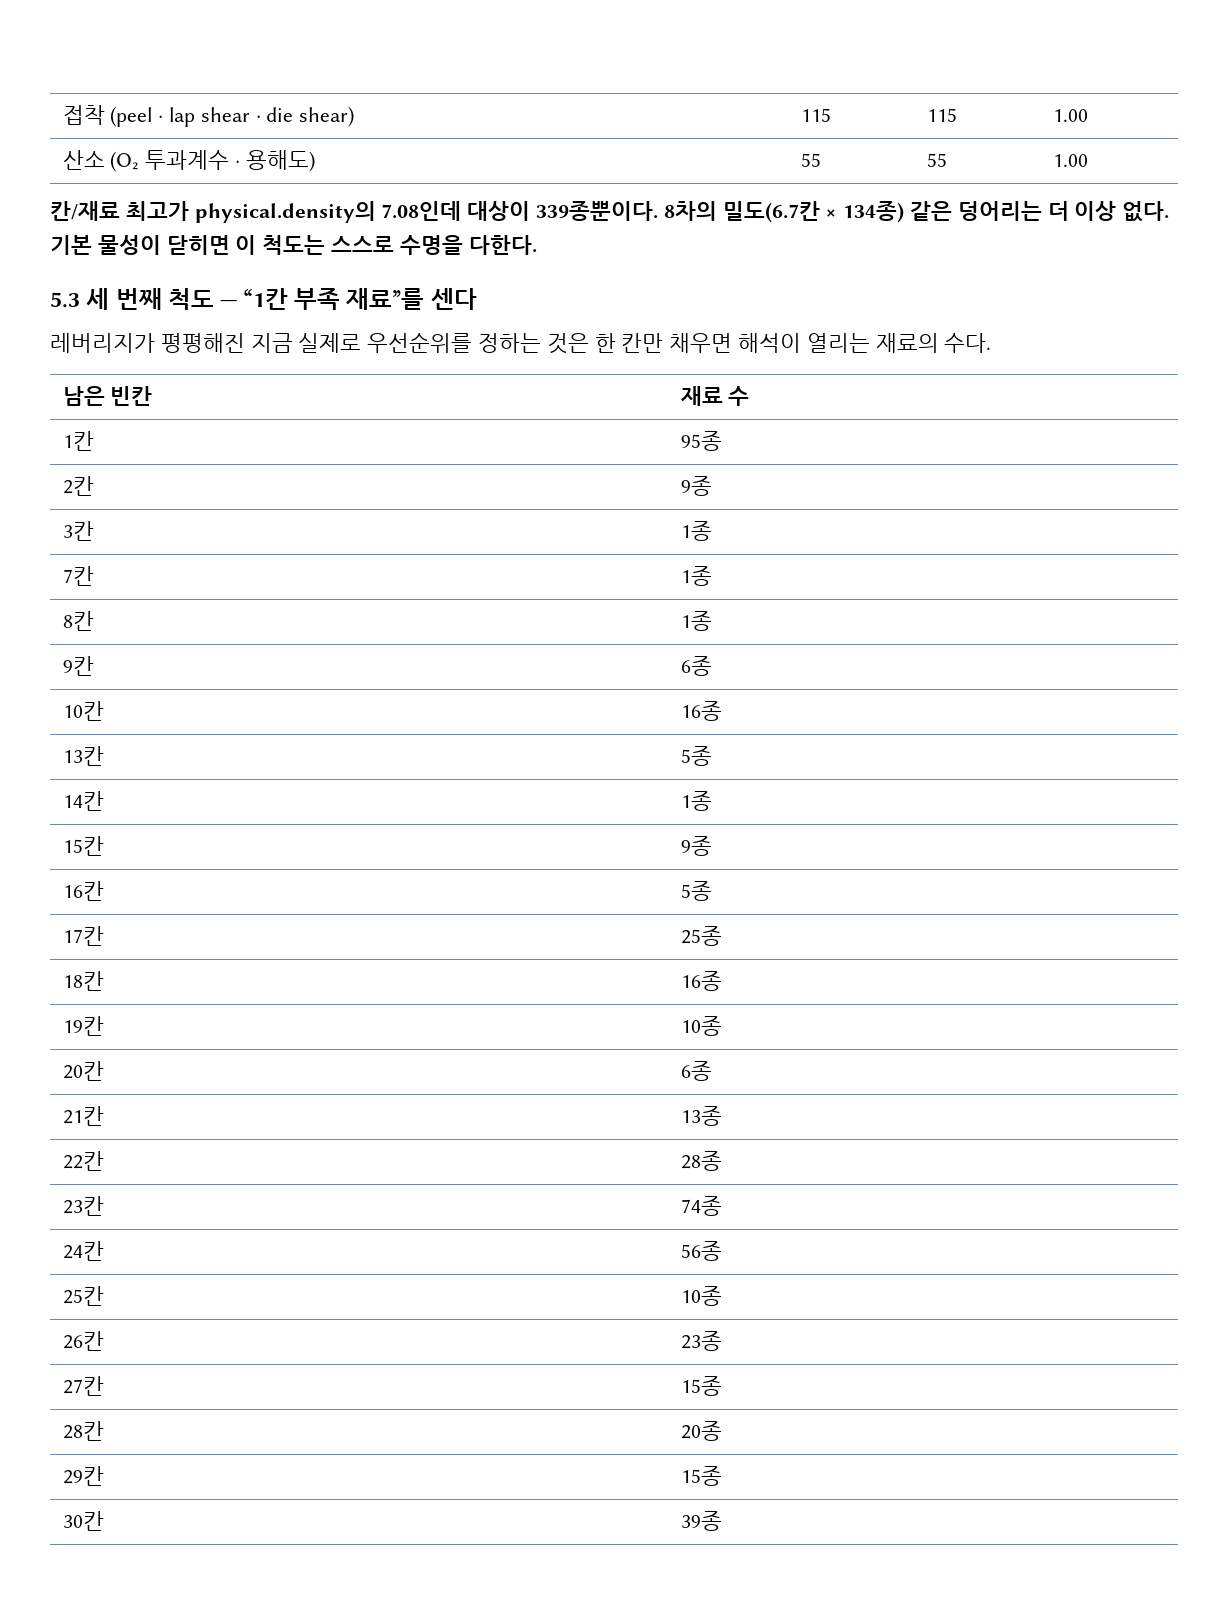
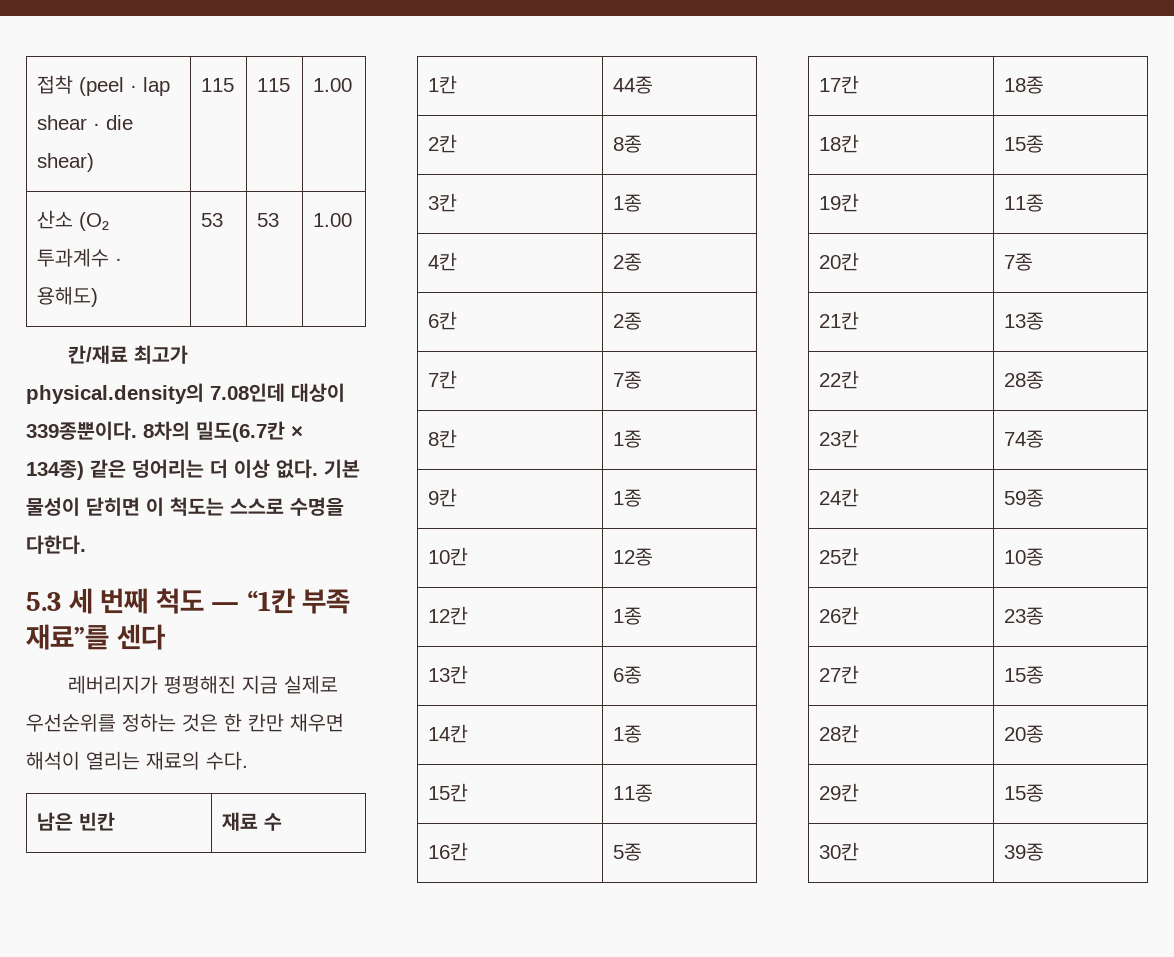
- 산소 (O₂ 투과계수 · 용해도) | 55 | 55 | 1.00
+ 산소 (O₂ 투과계수 · 용해도) | 53 | 53 | 1.00
- 1칸 | 95종
+ 1칸 | 44종
- 2칸 | 9종
+ 2칸 | 8종
+ 4칸 | 2종
+ 6칸 | 2종
- 7칸 | 1종
+ 7칸 | 7종
- 9칸 | 6종
+ 9칸 | 1종
- 10칸 | 16종
+ 10칸 | 12종
+ 12칸 | 1종
- 13칸 | 5종
+ 13칸 | 6종
- 15칸 | 9종
+ 15칸 | 11종
- 17칸 | 25종
+ 17칸 | 18종
- 18칸 | 16종
+ 18칸 | 15종
- 19칸 | 10종
+ 19칸 | 11종
- 20칸 | 6종
+ 20칸 | 7종
- 24칸 | 56종
+ 24칸 | 59종

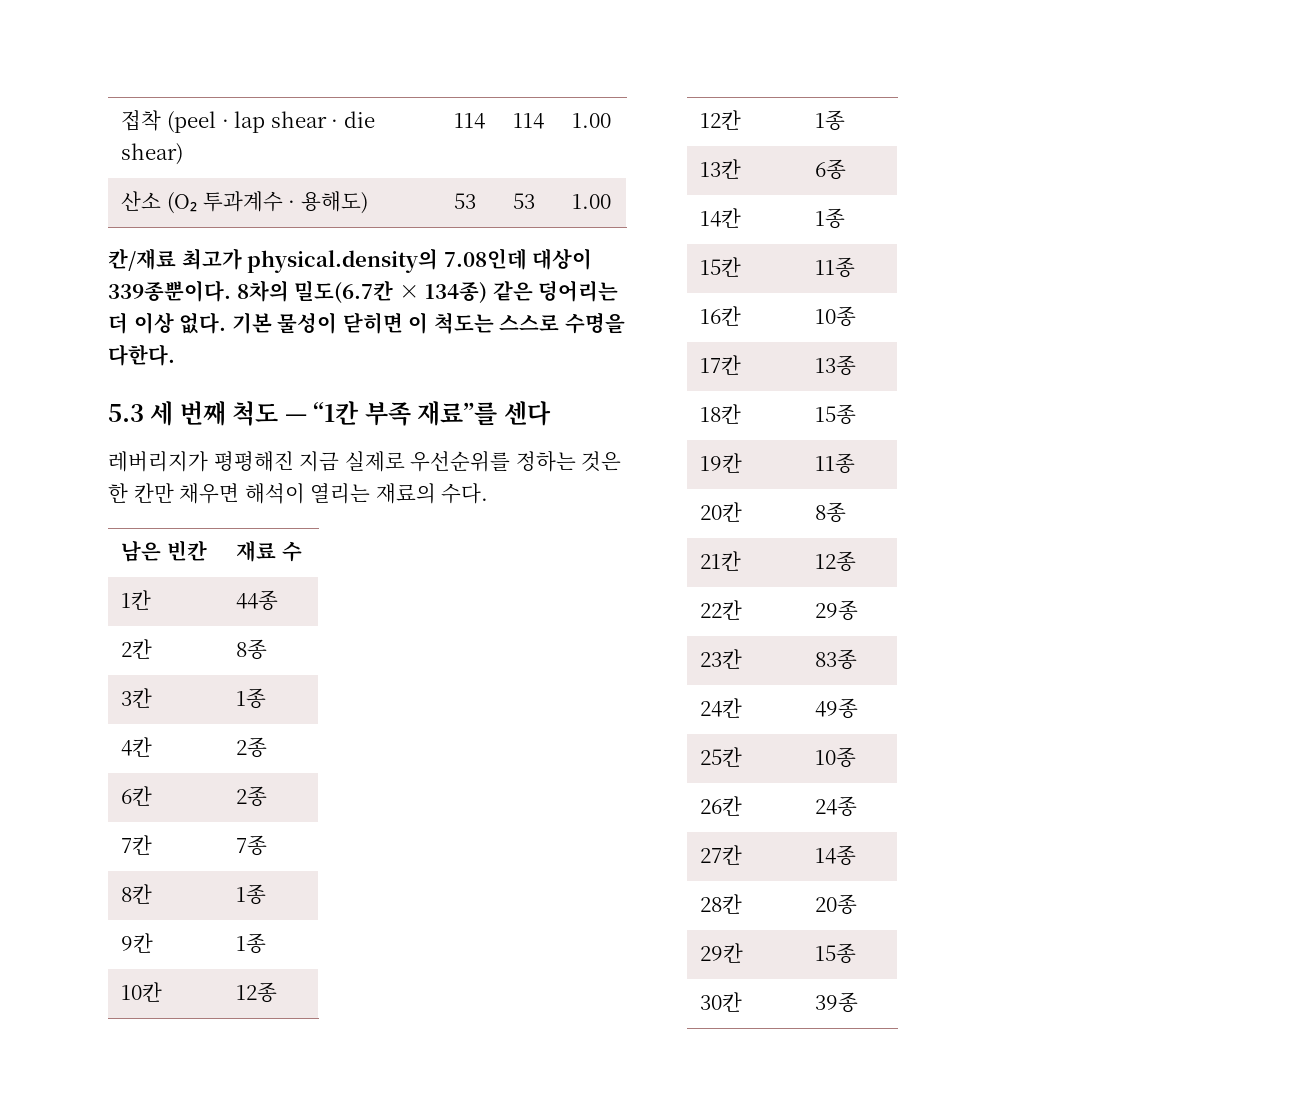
- 접착 (peel · lap shear · die shear) | 115 | 115 | 1.00
+ 접착 (peel · lap shear · die shear) | 114 | 114 | 1.00
- 16칸 | 5종
+ 16칸 | 10종
- 17칸 | 18종
+ 17칸 | 13종
- 20칸 | 7종
+ 20칸 | 8종
- 21칸 | 13종
+ 21칸 | 12종
- 22칸 | 28종
+ 22칸 | 29종
- 23칸 | 74종
+ 23칸 | 83종
- 24칸 | 59종
+ 24칸 | 49종
- 26칸 | 23종
+ 26칸 | 24종
- 27칸 | 15종
+ 27칸 | 14종

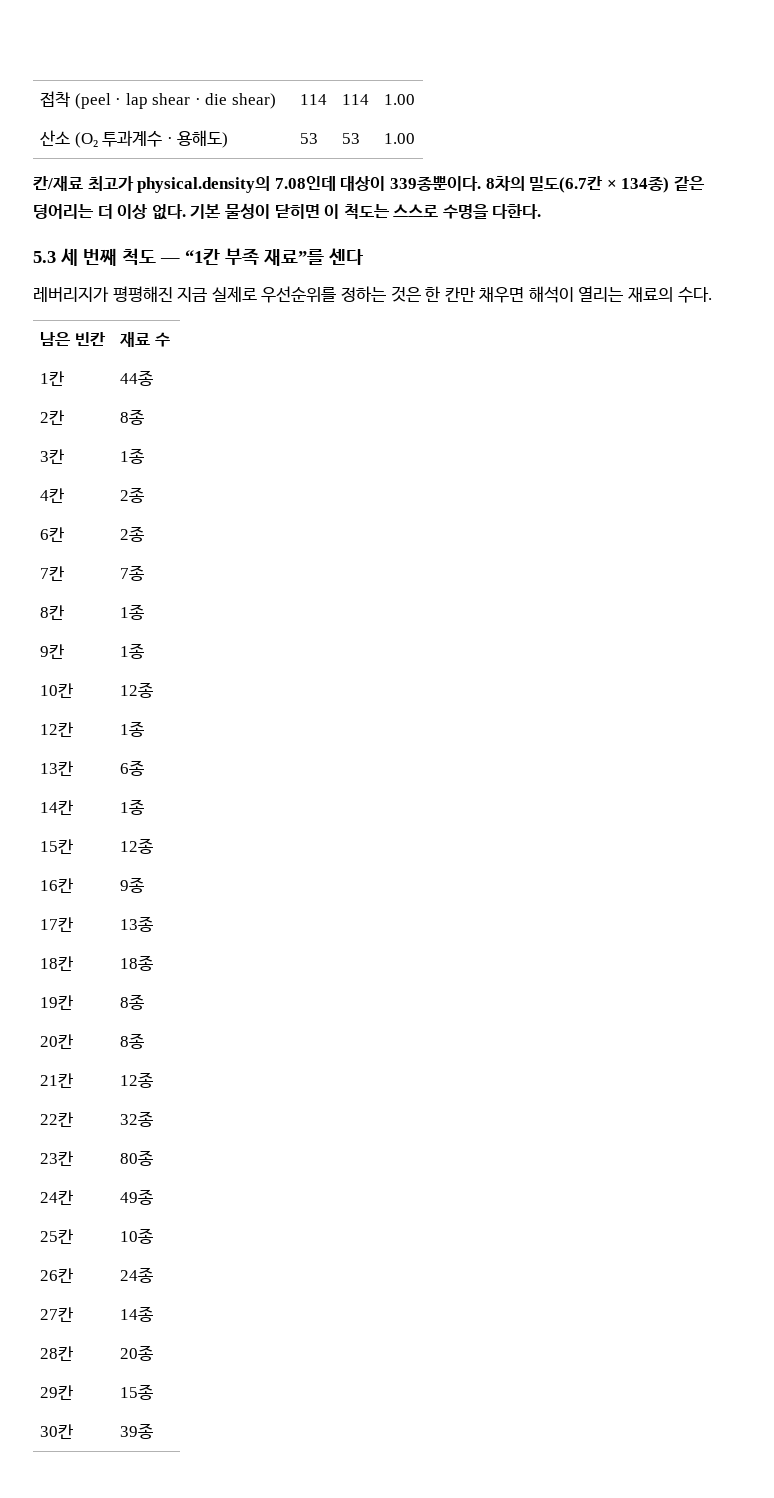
- 15칸 | 11종
+ 15칸 | 12종
- 16칸 | 10종
+ 16칸 | 9종
- 18칸 | 15종
+ 18칸 | 18종
- 19칸 | 11종
+ 19칸 | 8종
- 22칸 | 29종
+ 22칸 | 32종
- 23칸 | 83종
+ 23칸 | 80종

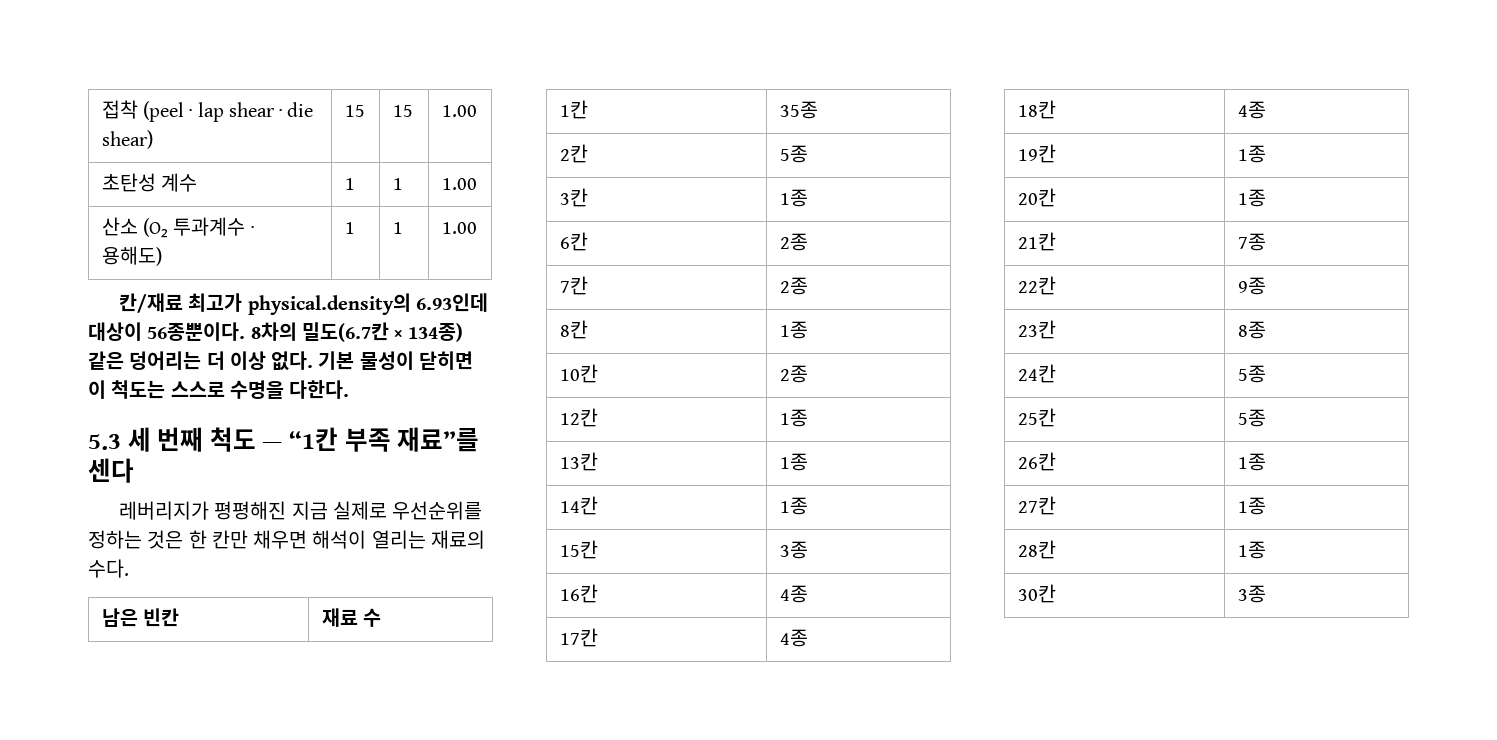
- 접착 (peel · lap shear · die shear) | 114 | 114 | 1.00
+ 접착 (peel · lap shear · die shear) | 15 | 15 | 1.00
+ 초탄성 계수 | 1 | 1 | 1.00
- 산소 (O₂ 투과계수 · 용해도) | 53 | 53 | 1.00
+ 산소 (O₂ 투과계수 · 용해도) | 1 | 1 | 1.00
- 칸/재료 최고가 physical.density의 7.08인데 대상이 339종뿐이다.
+ 칸/재료 최고가 physical.density의 6.93인데 대상이 56종뿐이다.
- 1칸 | 44종
+ 1칸 | 35종
- 2칸 | 8종
+ 2칸 | 5종
- 4칸 | 2종
- 7칸 | 7종
+ 7칸 | 2종
- 9칸 | 1종
- 10칸 | 12종
+ 10칸 | 2종
- 13칸 | 6종
+ 13칸 | 1종
- 15칸 | 12종
+ 15칸 | 3종
- 16칸 | 9종
+ 16칸 | 4종
- 17칸 | 13종
+ 17칸 | 4종
- 18칸 | 18종
+ 18칸 | 4종
- 19칸 | 8종
+ 19칸 | 1종
- 20칸 | 8종
+ 20칸 | 1종
- 21칸 | 12종
+ 21칸 | 7종
- 22칸 | 32종
+ 22칸 | 9종
- 23칸 | 80종
+ 23칸 | 8종
- 24칸 | 49종
+ 24칸 | 5종
- 25칸 | 10종
+ 25칸 | 5종
- 26칸 | 24종
+ 26칸 | 1종
- 27칸 | 14종
+ 27칸 | 1종
- 28칸 | 20종
- 29칸 | 15종
+ 28칸 | 1종
- 30칸 | 39종
+ 30칸 | 3종

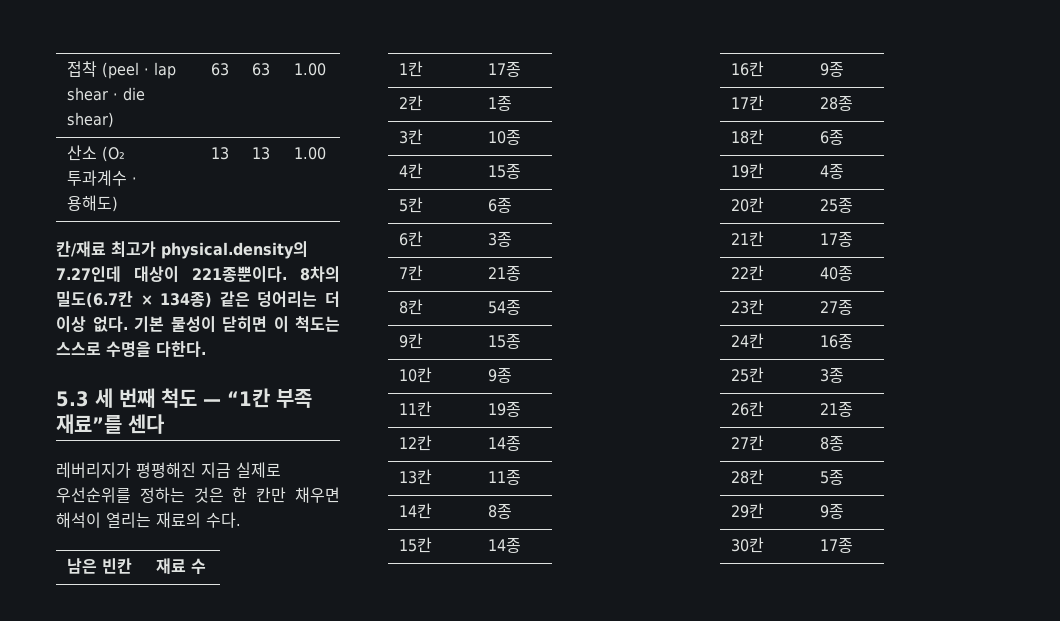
- 접착 (peel · lap shear · die shear) | 15 | 15 | 1.00
- 초탄성 계수 | 1 | 1 | 1.00
+ 접착 (peel · lap shear · die shear) | 63 | 63 | 1.00
- 산소 (O₂ 투과계수 · 용해도) | 1 | 1 | 1.00
+ 산소 (O₂ 투과계수 · 용해도) | 13 | 13 | 1.00
- 칸/재료 최고가 physical.density의 6.93인데 대상이 56종뿐이다.
+ 칸/재료 최고가 physical.density의 7.27인데 대상이 221종뿐이다.
- 1칸 | 35종
+ 1칸 | 17종
- 2칸 | 5종
+ 2칸 | 1종
- 3칸 | 1종
+ 3칸 | 10종
+ 4칸 | 15종
+ 5칸 | 6종
- 6칸 | 2종
+ 6칸 | 3종
- 7칸 | 2종
+ 7칸 | 21종
- 8칸 | 1종
- 10칸 | 2종
+ 8칸 | 54종
+ 9칸 | 15종
+ 10칸 | 9종
+ 11칸 | 19종
- 12칸 | 1종
+ 12칸 | 14종
- 13칸 | 1종
+ 13칸 | 11종
- 14칸 | 1종
+ 14칸 | 8종
- 15칸 | 3종
+ 15칸 | 14종
- 16칸 | 4종
+ 16칸 | 9종
- 17칸 | 4종
+ 17칸 | 28종
- 18칸 | 4종
+ 18칸 | 6종
- 19칸 | 1종
+ 19칸 | 4종
- 20칸 | 1종
+ 20칸 | 25종
- 21칸 | 7종
+ 21칸 | 17종
- 22칸 | 9종
+ 22칸 | 40종
- 23칸 | 8종
+ 23칸 | 27종
- 24칸 | 5종
+ 24칸 | 16종
- 25칸 | 5종
+ 25칸 | 3종
- 26칸 | 1종
+ 26칸 | 21종
- 27칸 | 1종
+ 27칸 | 8종
- 28칸 | 1종
+ 28칸 | 5종
+ 29칸 | 9종
- 30칸 | 3종
+ 30칸 | 17종

